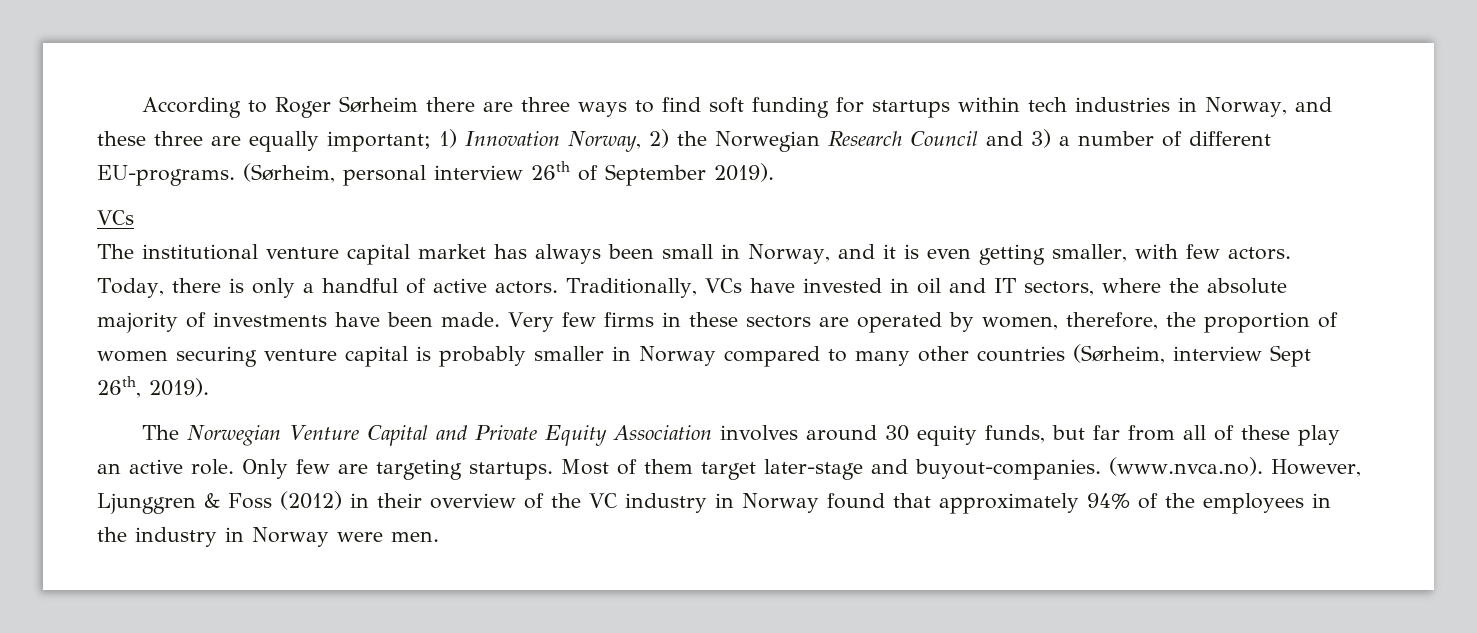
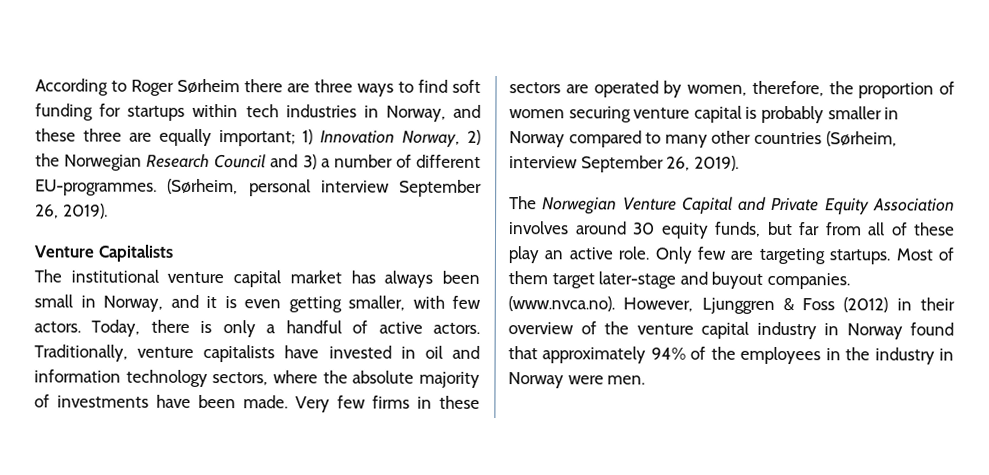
- According to Roger Sørheim there are three ways to find soft funding for startups within tech industries in Norway, and these three are equally important; 1) Innovation Norway, 2) the Norwegian Research Council and 3) a number of different EU-programs.
+ According to Roger Sørheim there are three ways to find soft funding for startups within tech industries in Norway, and these three are equally important; 1) Innovation Norway, 2) the Norwegian Research Council and 3) a number of different EU-programmes.
- (Sørheim, personal interview 26th of September 2019).
- VCs
+ (Sørheim, personal interview September 26, 2019).
+ Venture Capitalists
- Traditionally, VCs have invested in oil and IT sectors, where the absolute majority of investments have been made.
+ Traditionally, venture capitalists have invested in oil and information technology sectors, where the absolute majority of investments have been made.
- Very few firms in these sectors are operated by women, therefore, the proportion of women securing venture capital is probably smaller in Norway compared to many other countries (Sørheim, interview Sept 26th, 2019).
+ Very few firms in these sectors are operated by women, therefore, the proportion of women securing venture capital is probably smaller in Norway compared to many other countries (Sørheim, interview September 26, 2019).
- Most of them target later-stage and buyout-companies.
+ Most of them target later-stage and buyout companies.
- (www.nvca.no). However, Ljunggren & Foss (2012) in their overview of the VC industry in Norway found that approximately 94% of the employees in the industry in Norway were men.
+ (www.nvca.no). However, Ljunggren & Foss (2012) in their overview of the venture capital industry in Norway found that approximately 94% of the employees in the industry in Norway were men.

